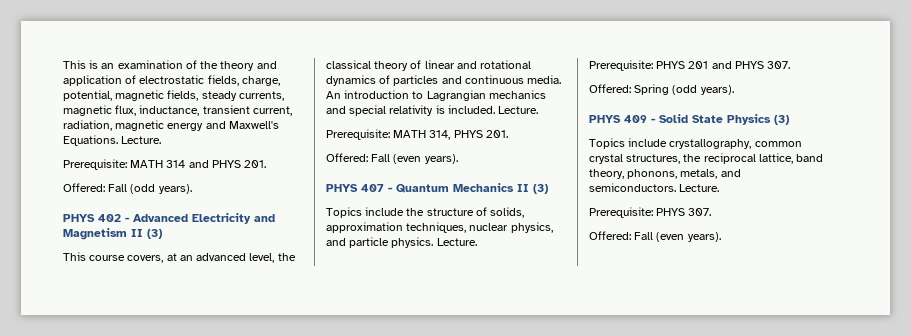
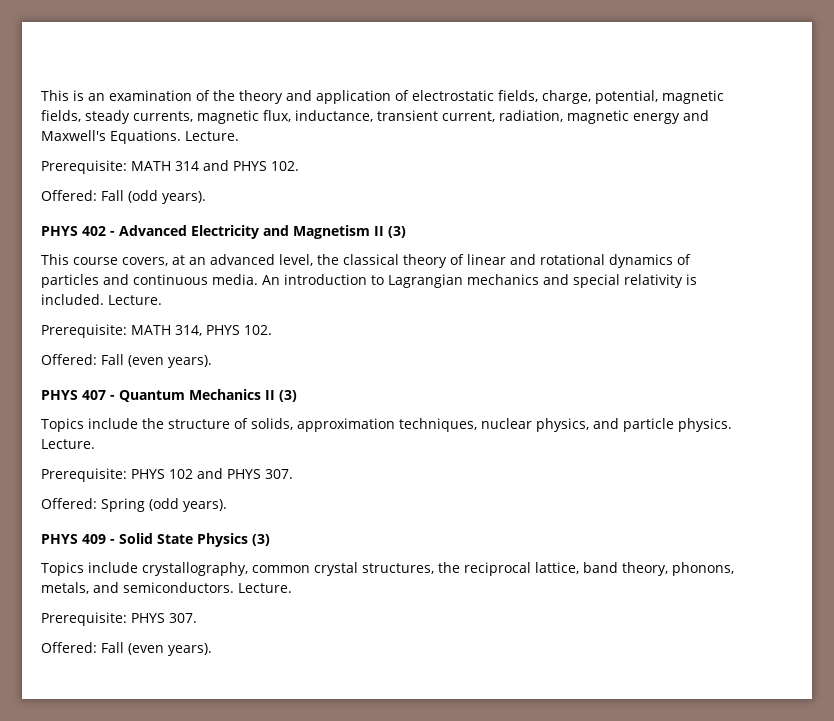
- Prerequisite: MATH 314 and PHYS 201.
+ Prerequisite: MATH 314 and PHYS 102.
- Prerequisite: MATH 314, PHYS 201.
+ Prerequisite: MATH 314, PHYS 102.
- Prerequisite: PHYS 201 and PHYS 307.
+ Prerequisite: PHYS 102 and PHYS 307.

